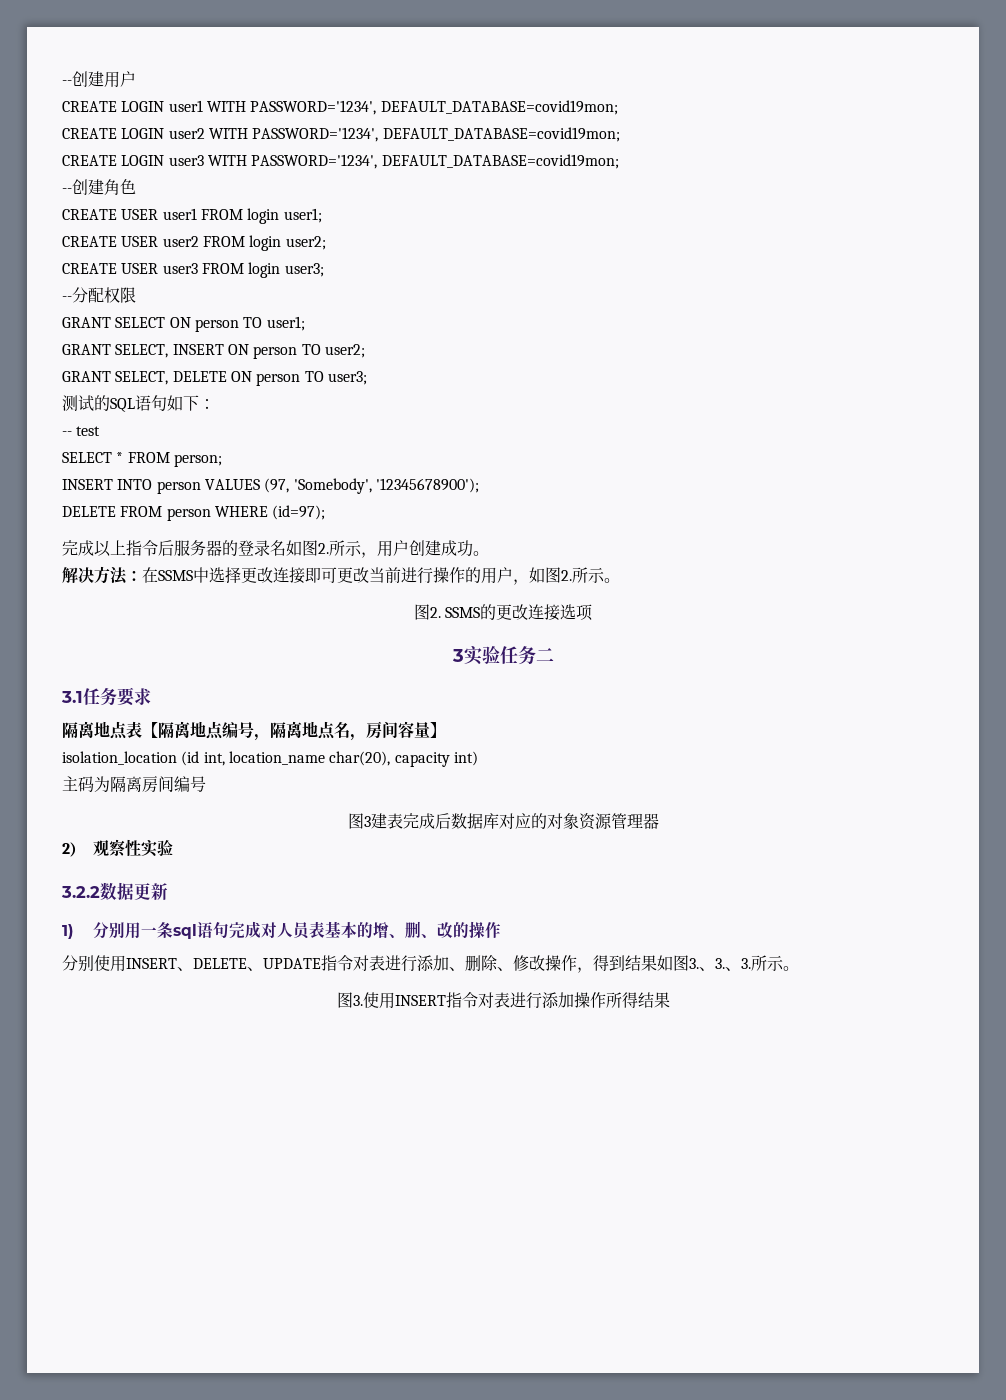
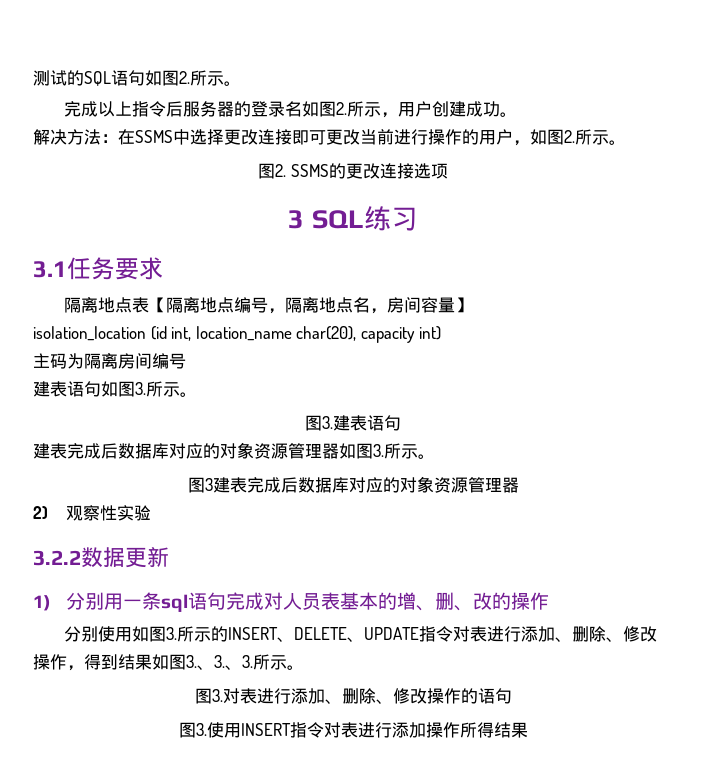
- --创建用户
- CREATE LOGIN user1 WITH PASSWORD='1234', DEFAULT_DATABASE=covid19mon;
- CREATE LOGIN user2 WITH PASSWORD='1234', DEFAULT_DATABASE=covid19mon;
- CREATE LOGIN user3 WITH PASSWORD='1234', DEFAULT_DATABASE=covid19mon;
- --创建角色
- CREATE USER user1 FROM login user1;
- CREATE USER user2 FROM login user2;
- CREATE USER user3 FROM login user3;
- --分配权限
- GRANT SELECT ON person TO user1;
- GRANT SELECT, INSERT ON person TO user2;
- GRANT SELECT, DELETE ON person TO user3;
- 测试的SQL语句如下：
- -- test
- SELECT * FROM person;
- INSERT INTO person VALUES (97, 'Somebody', '12345678900');
- DELETE FROM person WHERE (id=97);
+ 测试的SQL语句如图2.所示。
- 3实验任务二
+ 3 SQL练习
+ 建表语句如图3.所示。
+ 图3.建表语句
+ 建表完成后数据库对应的对象资源管理器如图3.所示。
- 分别使用INSERT、DELETE、UPDATE指令对表进行添加、删除、修改操作，得到结果如图3.、3.、3.所示。
+ 分别使用如图3.所示的INSERT、DELETE、UPDATE指令对表进行添加、删除、修改操作，得到结果如图3.、3.、3.所示。
+ 图3.对表进行添加、删除、修改操作的语句

